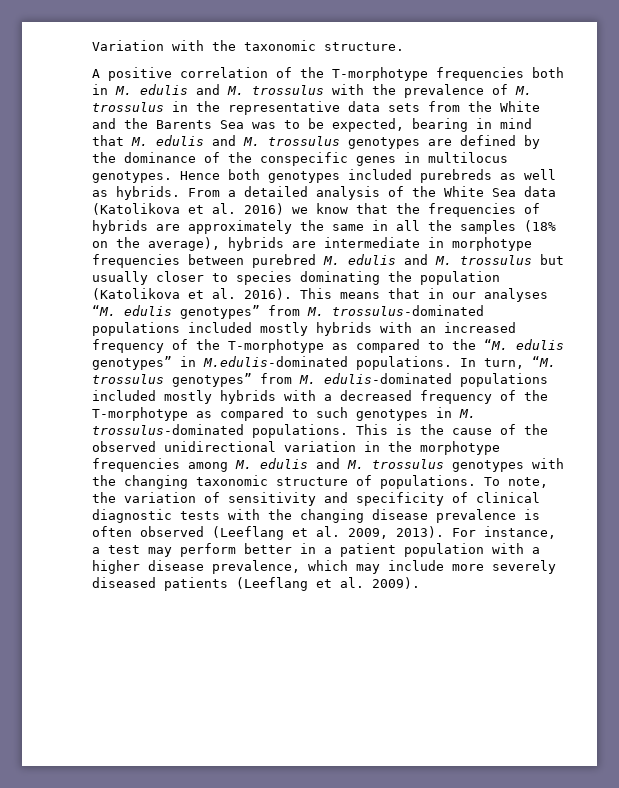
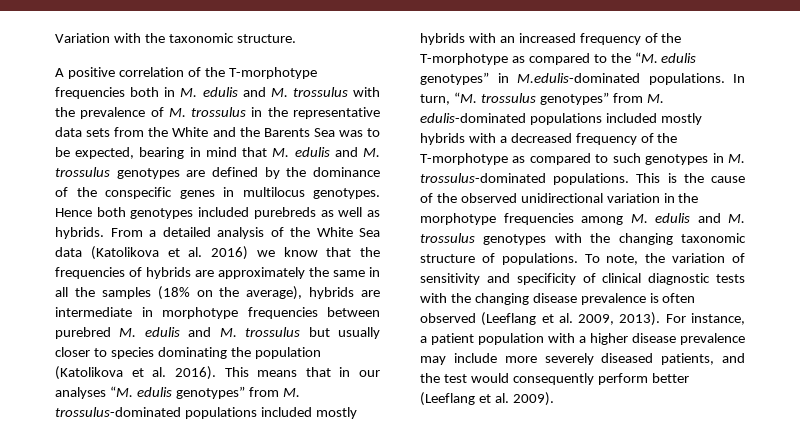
- For instance, a test may perform better in a patient population with a higher disease prevalence, which may include more severely diseased patients (Leeflang et al. 2009).
+ For instance, a patient population with a higher disease prevalence may include more severely diseased patients, and the test would consequently perform better (Leeflang et al. 2009).

